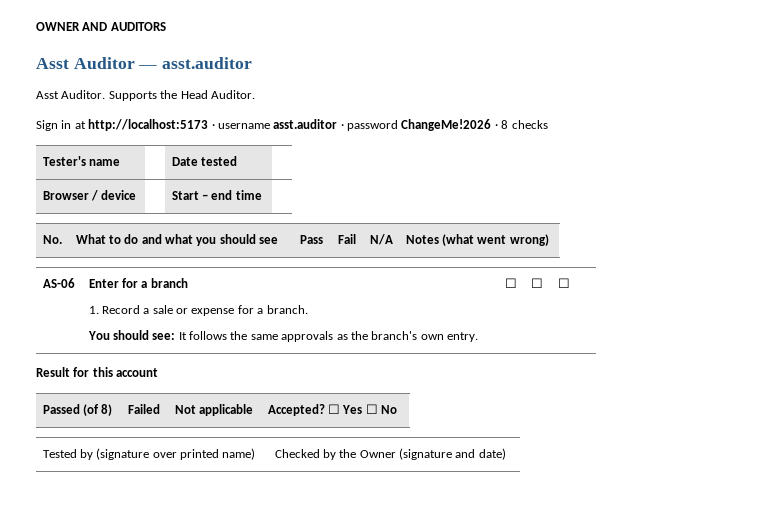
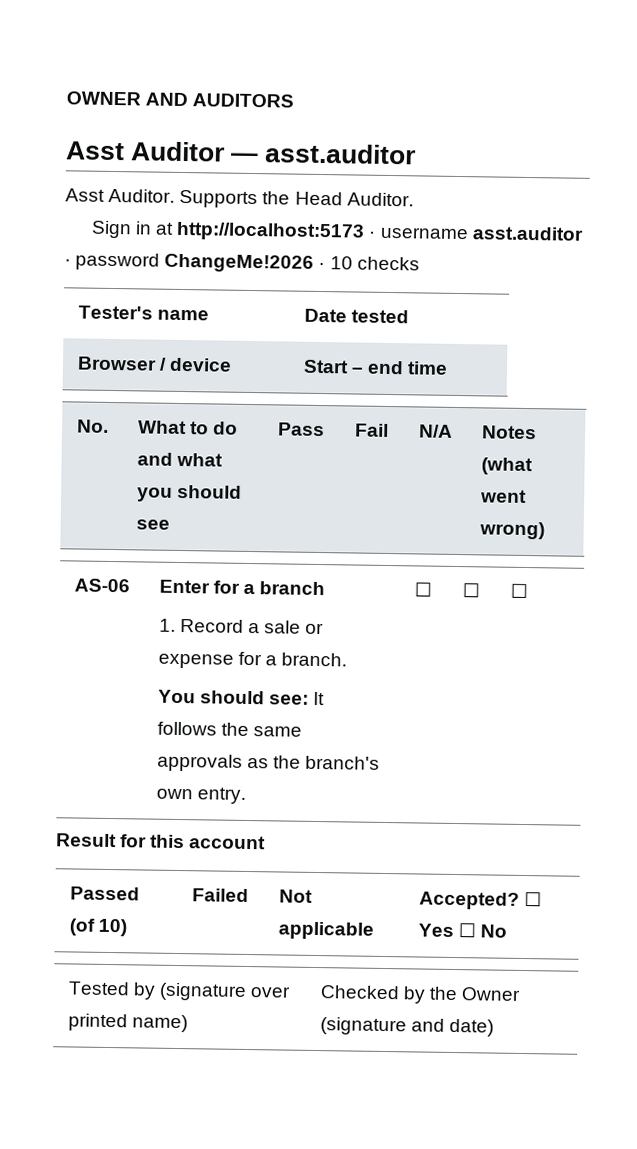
- Sign in at http://localhost:5173 · username asst.auditor · password ChangeMe!2026 · 8 checks
+ Sign in at http://localhost:5173 · username asst.auditor · password ChangeMe!2026 · 10 checks
- Passed (of 8) | Failed | Not applicable | Accepted? ☐ Yes ☐ No
+ Passed (of 10) | Failed | Not applicable | Accepted? ☐ Yes ☐ No

